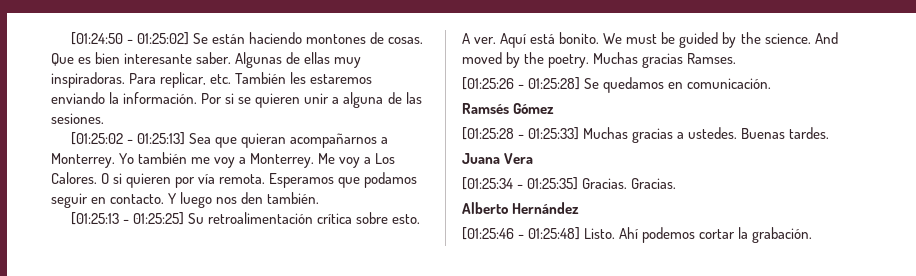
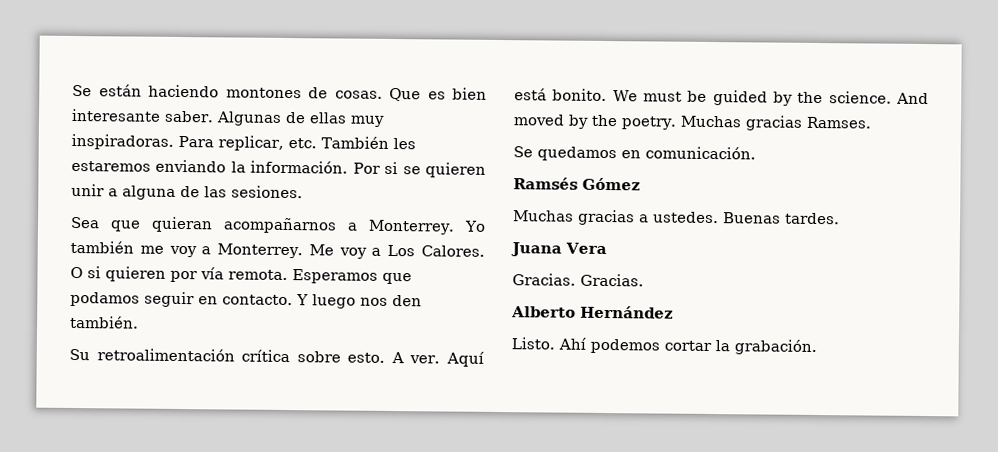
- [01:24:50 - 01:25:02] Se están haciendo montones de cosas.
+ Se están haciendo montones de cosas.
- [01:25:02 - 01:25:13] Sea que quieran acompañarnos a Monterrey.
+ Sea que quieran acompañarnos a Monterrey.
- [01:25:13 - 01:25:25] Su retroalimentación crítica sobre esto.
+ Su retroalimentación crítica sobre esto.
- [01:25:26 - 01:25:28] Se quedamos en comunicación.
+ Se quedamos en comunicación.
- [01:25:28 - 01:25:33] Muchas gracias a ustedes.
+ Muchas gracias a ustedes.
  Juana Vera
- [01:25:34 - 01:25:35] Gracias.
+ Gracias.
- [01:25:46 - 01:25:48] Listo.
+ Listo.

